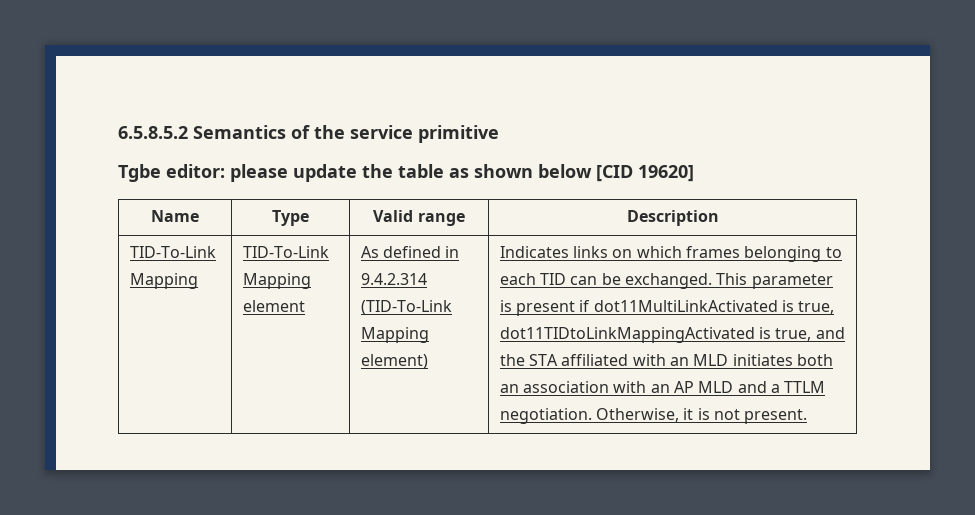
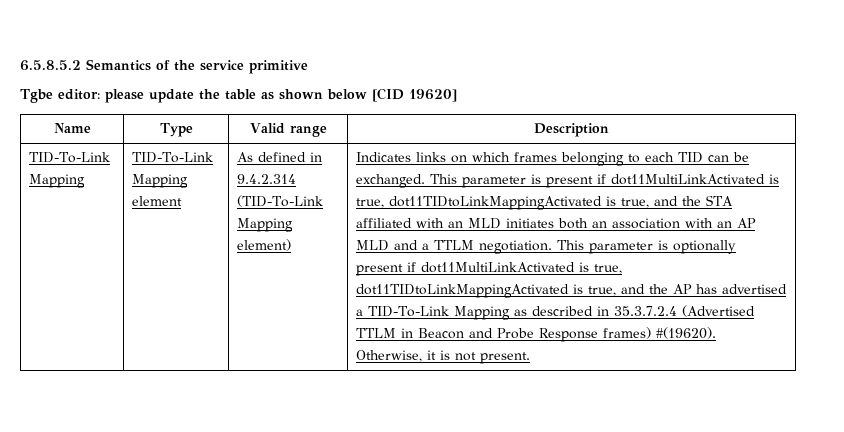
+ This parameter is optionally present if dot11MultiLinkActivated is true, dot11TIDtoLinkMappingActivated is true, and the AP has advertised a TID-To-Link Mapping as described in 35.3.7.2.4 (Advertised TTLM in Beacon and Probe Response frames) #(19620).

